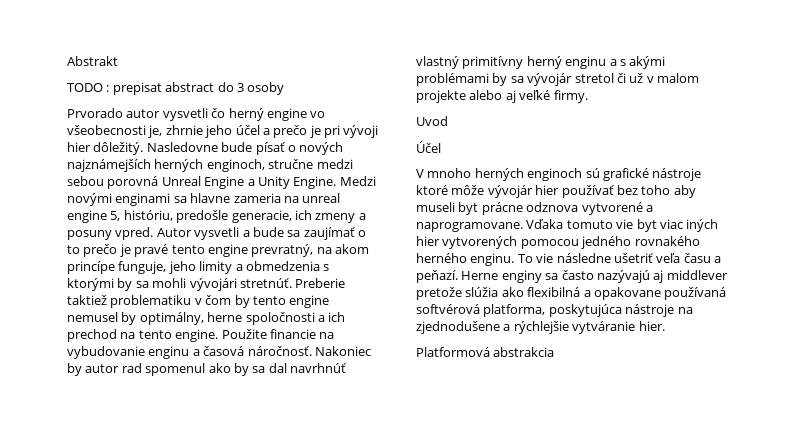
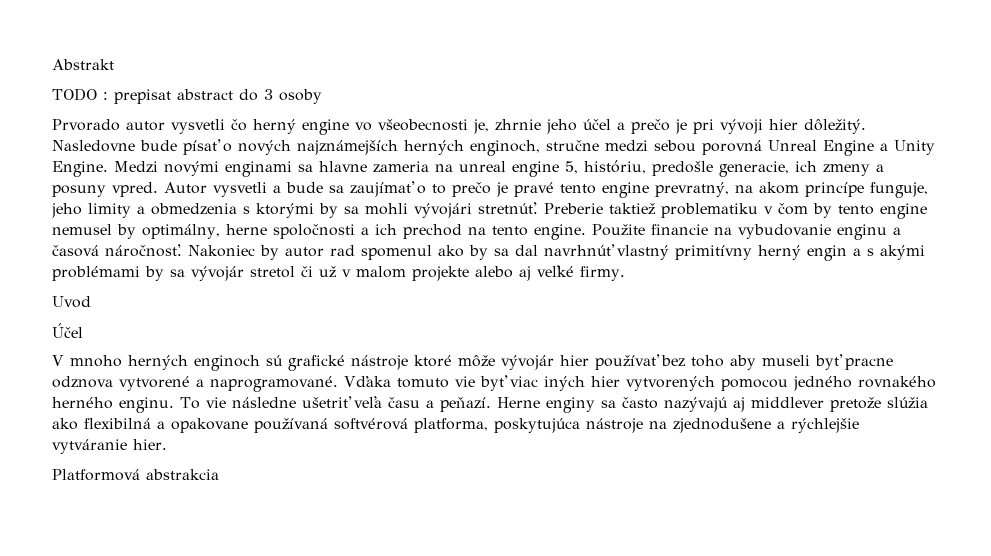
- Nakoniec by autor rad spomenul ako by sa dal navrhnúť vlastný primitívny herný enginu a s akými problémami by sa vývojár stretol či už v malom projekte alebo aj veľké firmy.
+ Nakoniec by autor rad spomenul ako by sa dal navrhnúť vlastný primitívny herný engin a s akými problémami by sa vývojár stretol či už v malom projekte alebo aj veľké firmy.
- V mnoho herných enginoch sú grafické nástroje ktoré môže vývojár hier používať bez toho aby museli byt prácne odznova vytvorené a naprogramovane.
+ V mnoho herných enginoch sú grafické nástroje ktoré môže vývojár hier používať bez toho aby museli byť pracne odznova vytvorené a naprogramované.
- Vďaka tomuto vie byt viac iných hier vytvorených pomocou jedného rovnakého herného enginu.
+ Vďaka tomuto vie byť viac iných hier vytvorených pomocou jedného rovnakého herného enginu.

